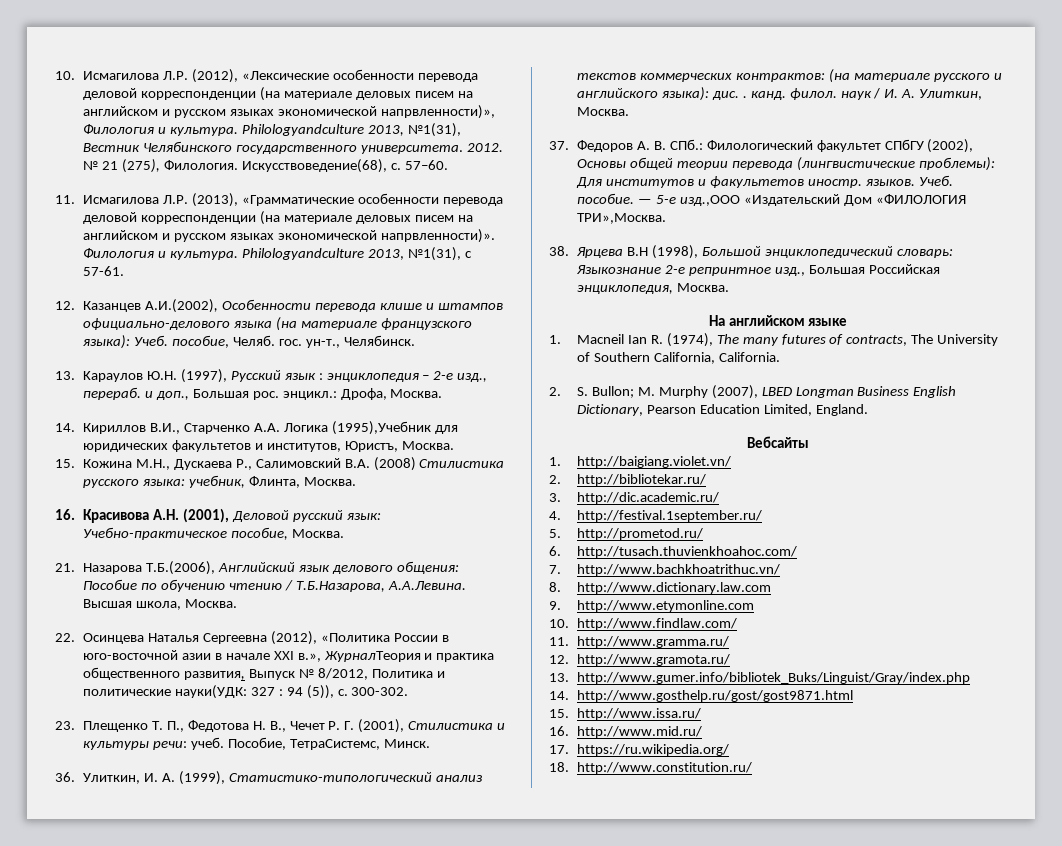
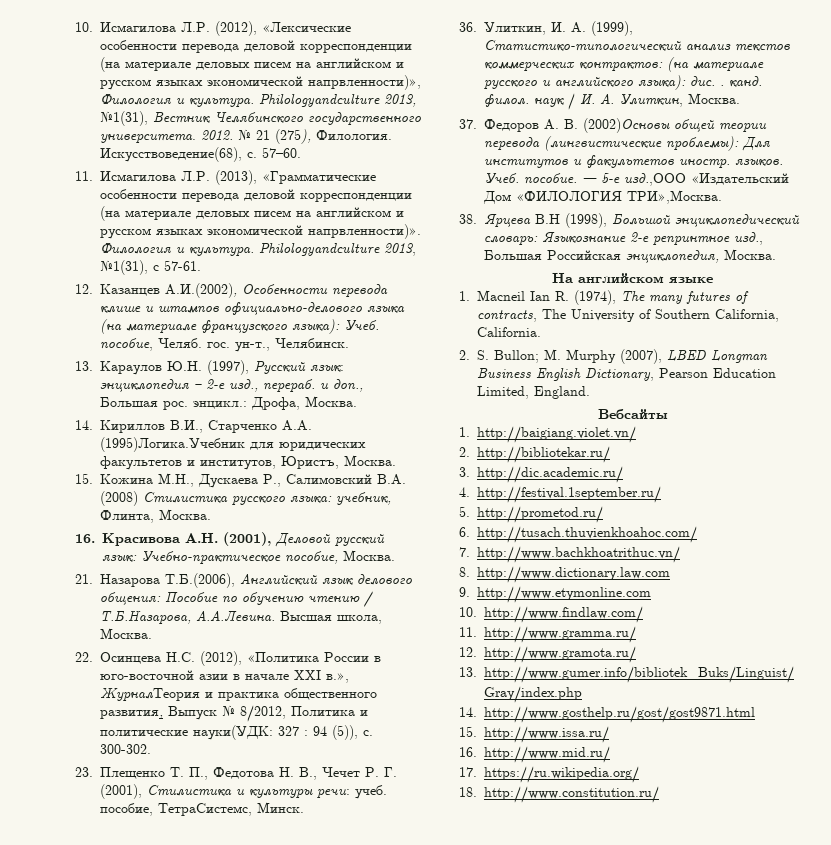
- 13. Kараулов Ю.Н. (1997), Русский язык : энциклопедия – 2-е изд., перераб. и доп., Большая рос. энцикл.: Дрофа, Москва.
+ 13. Kараулов Ю.Н. (1997), Русский язык: энциклопедия – 2-е изд., перераб. и доп., Большая рос. энцикл.: Дрофа, Москва.
- 14. Кириллов В.И., Старченко А.А. Логика (1995),Учебник для юридических факультетов и институтов, Юристъ, Москва.
+ 14. Кириллов В.И., Старченко А.А. (1995)Логика.Учебник для юридических факультетов и институтов, Юристъ, Москва.
- 22. Осинцева Наталья Сергеевна (2012), «Политика России в юго-восточной азии в начале XXI в.», ЖурналТеория и практика общественного развития, Выпуск № 8/2012, Политика и политические науки(УДК: 327 : 94 (5)), с.
+ 22. Осинцева Н.С. (2012), «Политика России в юго-восточной азии в начале XXI в.», ЖурналТеория и практика общественного развития, Выпуск № 8/2012, Политика и политические науки(УДК: 327 : 94 (5)), с.
- 23. Плещенко Т. П., Федотова Н. В., Чечет Р. Г. (2001), Стилистика и культуры речи: учеб. Пособие, ТетраСистемс, Минск.
+ 23. Плещенко Т. П., Федотова Н. В., Чечет Р. Г. (2001), Стилистика и культуры речи: учеб. пособие, ТетраСистемс, Минск.
- 37. Федоров А. В. СПб.: Филологический факультет СПбГУ (2002), Основы общей теории перевода (лингвистические проблемы): Для институтов и факультетов иностр. языков.
+ 37. Федоров А. В. (2002)Основы общей теории перевода (лингвистические проблемы): Для институтов и факультетов иностр. языков.

